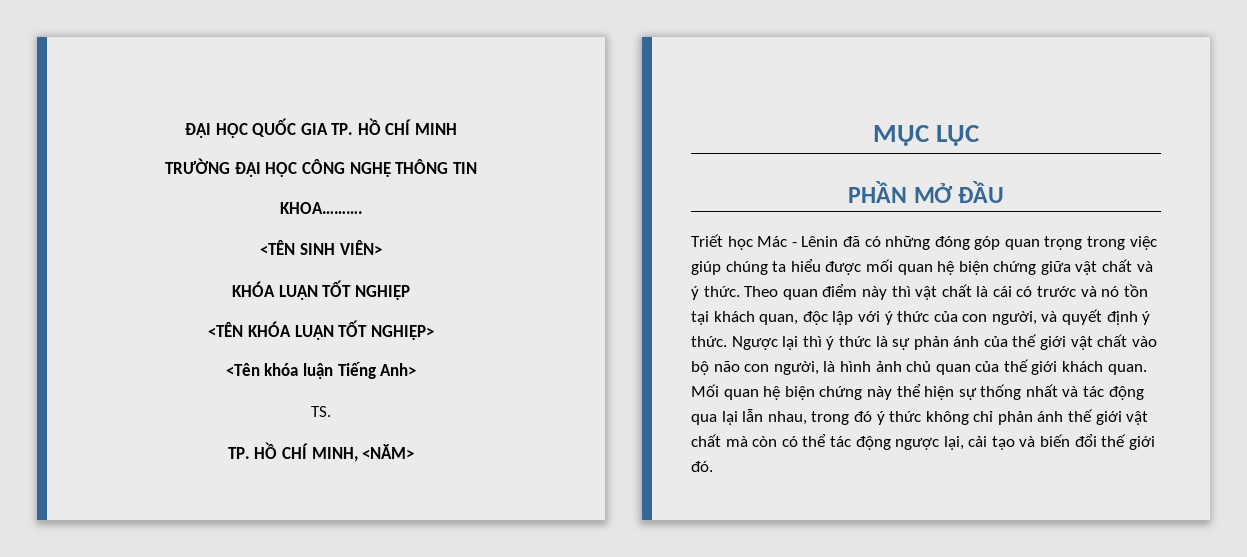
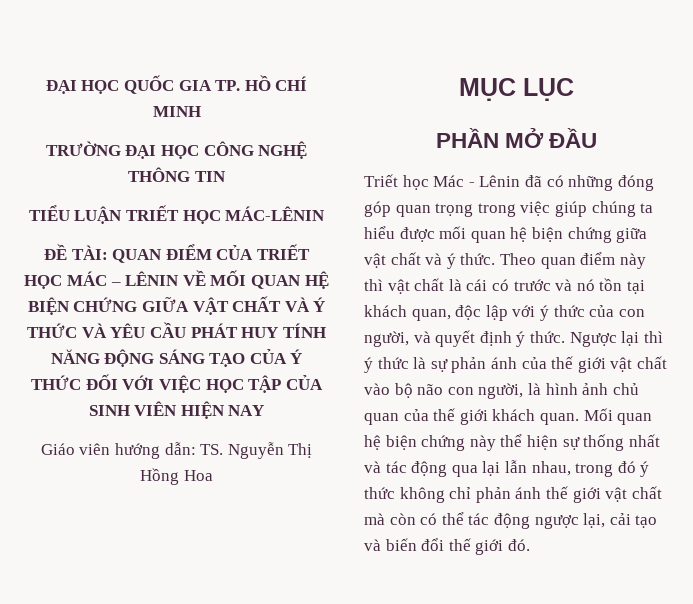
- KHOA……….
- <TÊN SINH VIÊN>
- KHÓA LUẬN TỐT NGHIỆP
- <TÊN KHÓA LUẬN TỐT NGHIỆP>
- <Tên khóa luận Tiếng Anh>
- TS.
- TP. HỒ CHÍ MINH, <NĂM>
+ TIỂU LUẬN TRIẾT HỌC MÁC-LÊNIN
+ ĐỀ TÀI: QUAN ĐIỂM CỦA TRIẾT HỌC MÁC – LÊNIN VỀ MỐI QUAN HỆ BIỆN CHỨNG GIỮA VẬT CHẤT VÀ Ý THỨC VÀ YÊU CẦU PHÁT HUY TÍNH NĂNG ĐỘNG SÁNG TẠO CỦA Ý THỨC ĐỐI VỚI VIỆC HỌC TẬP CỦA SINH VIÊN HIỆN NAY
+ Giáo viên hướng dẫn: TS. Nguyễn Thị Hồng Hoa

